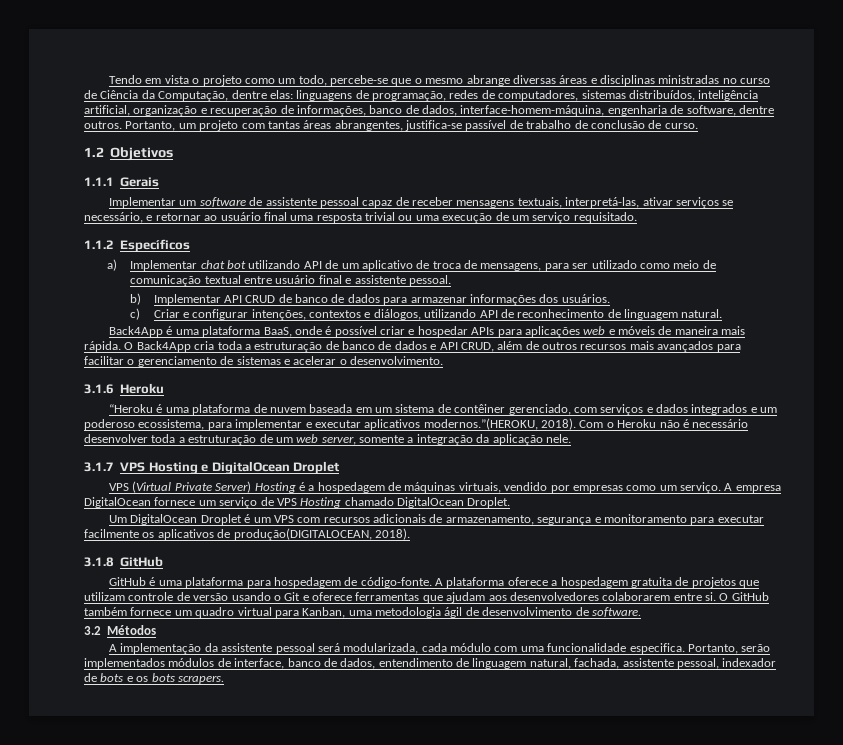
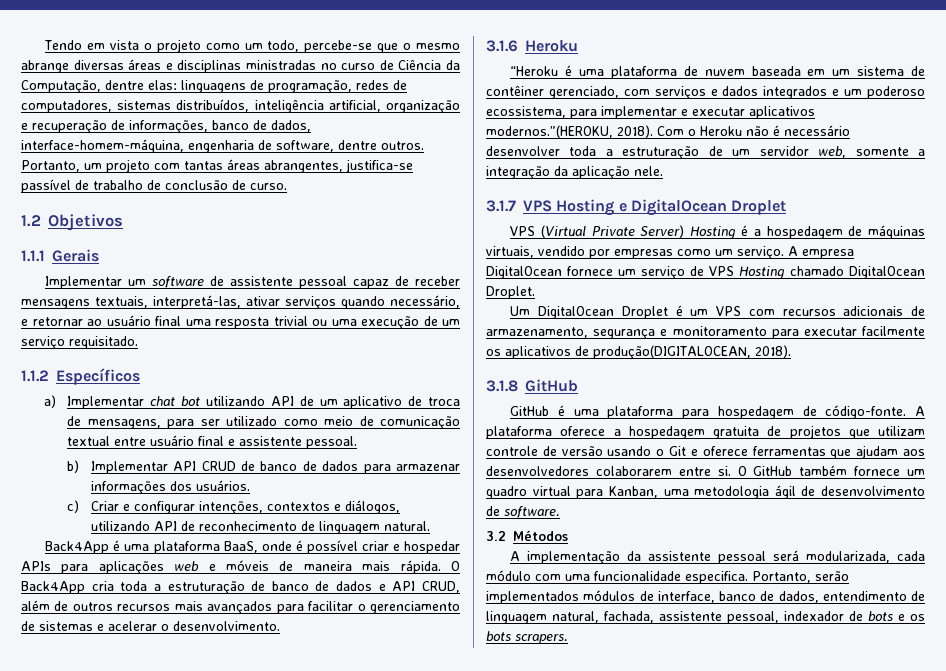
- Implementar um software de assistente pessoal capaz de receber mensagens textuais, interpretá-las, ativar serviços se necessário, e retornar ao usuário final uma resposta trivial ou uma execução de um serviço requisitado.
+ Implementar um software de assistente pessoal capaz de receber mensagens textuais, interpretá-las, ativar serviços quando necessário, e retornar ao usuário final uma resposta trivial ou uma execução de um serviço requisitado.
- Com o Heroku não é necessário desenvolver toda a estruturação de um web server, somente a integração da aplicação nele.
+ Com o Heroku não é necessário desenvolver toda a estruturação de um servidor web, somente a integração da aplicação nele.

